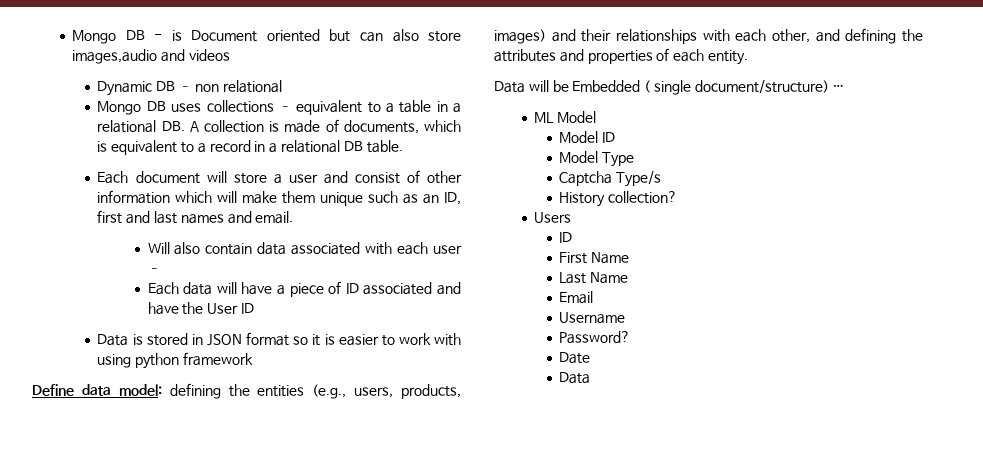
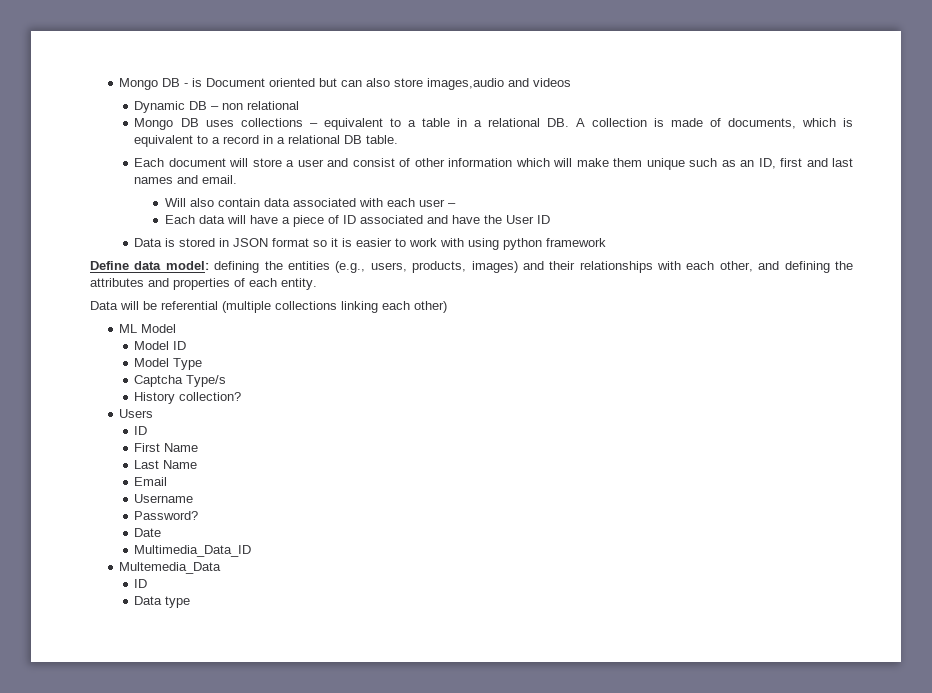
- Data will be Embedded ( single document/structure) …
+ Data will be referential (multiple collections linking each other)
  Date
- Data
+ Multimedia_Data_ID
+ Multemedia_Data
+ ID
+ Data type

